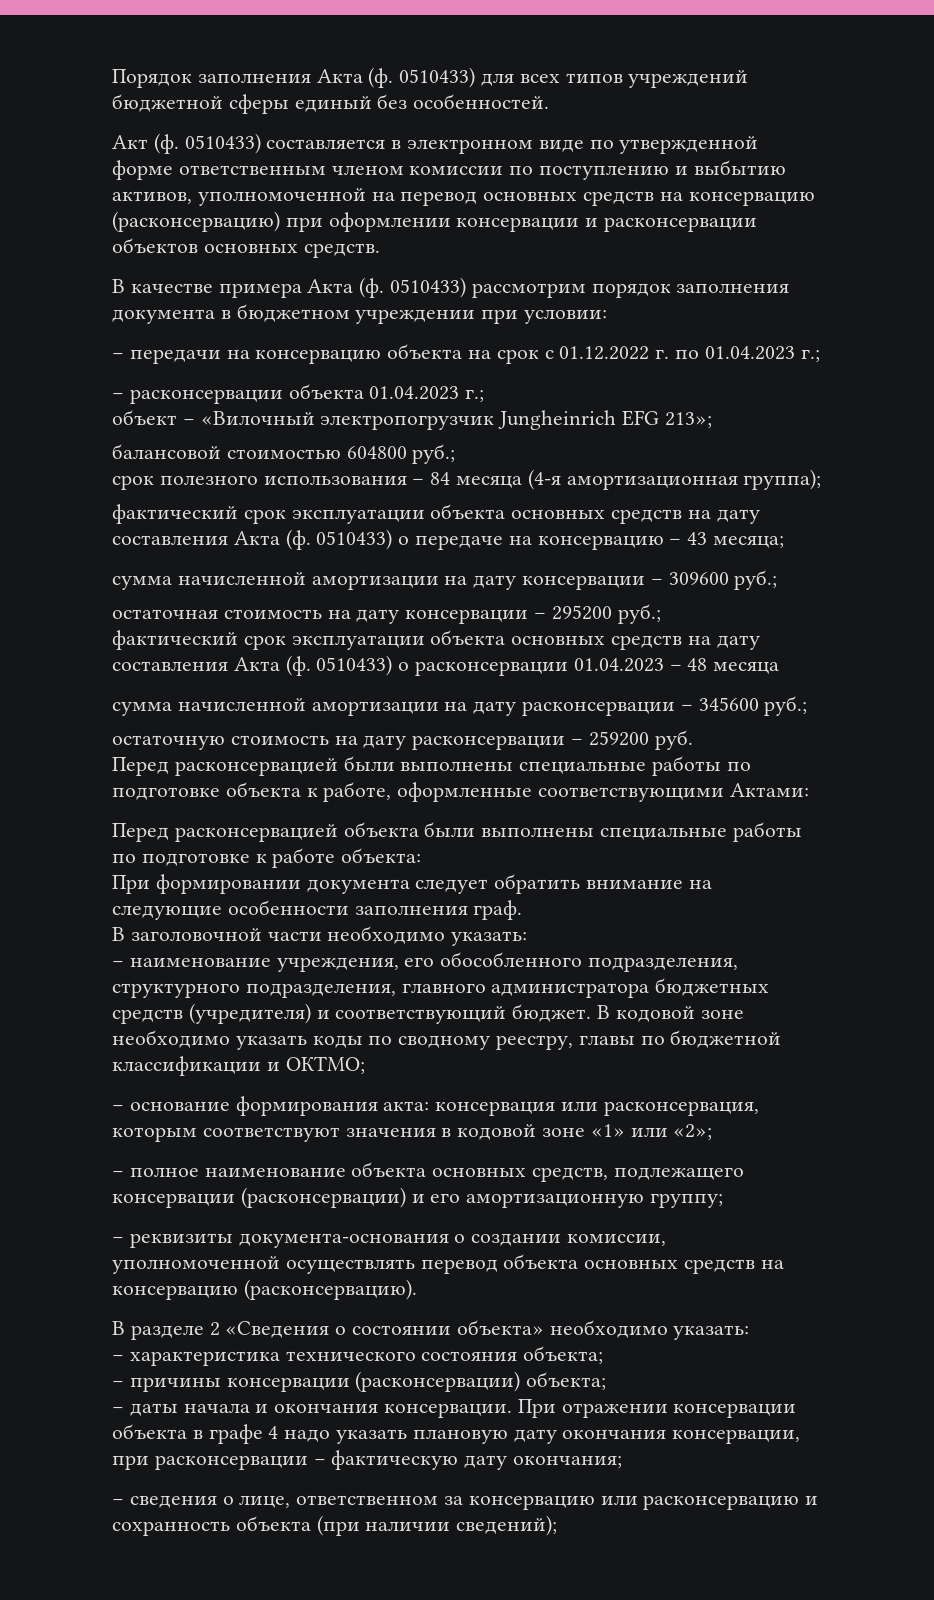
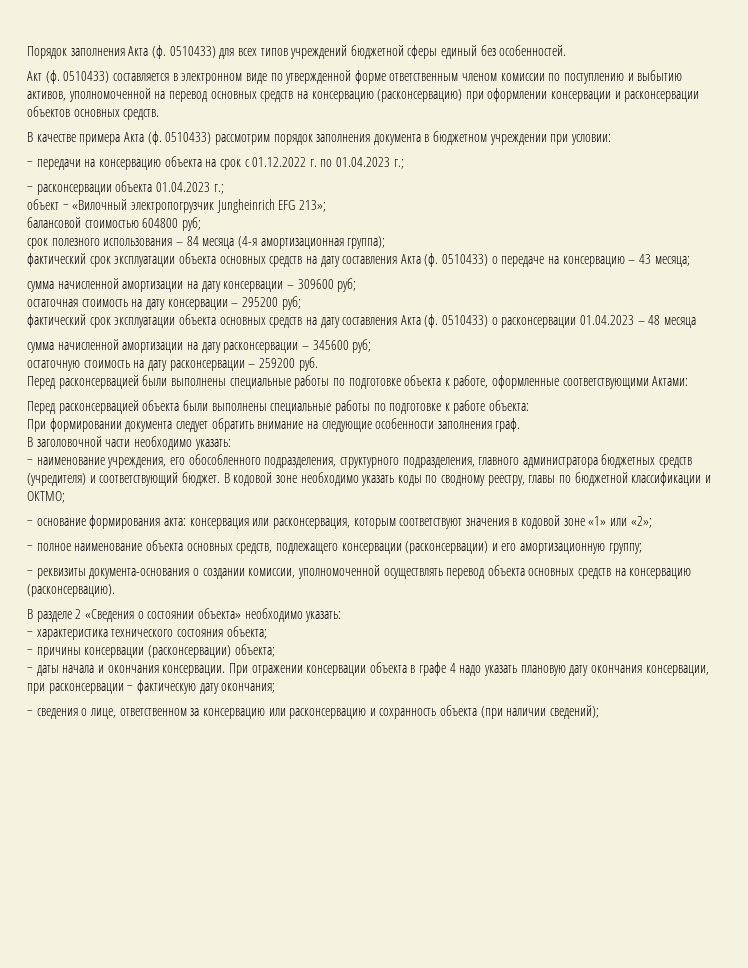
- балансовой стоимостью 604800 руб.;
+ балансовой стоимостью 604800 руб;
- сумма начисленной амортизации на дату консервации – 309600 руб.;
+ сумма начисленной амортизации на дату консервации – 309600 руб;
- остаточная стоимость на дату консервации – 295200 руб.;
+ остаточная стоимость на дату консервации – 295200 руб;
- сумма начисленной амортизации на дату расконсервации – 345600 руб.;
+ сумма начисленной амортизации на дату расконсервации – 345600 руб;

